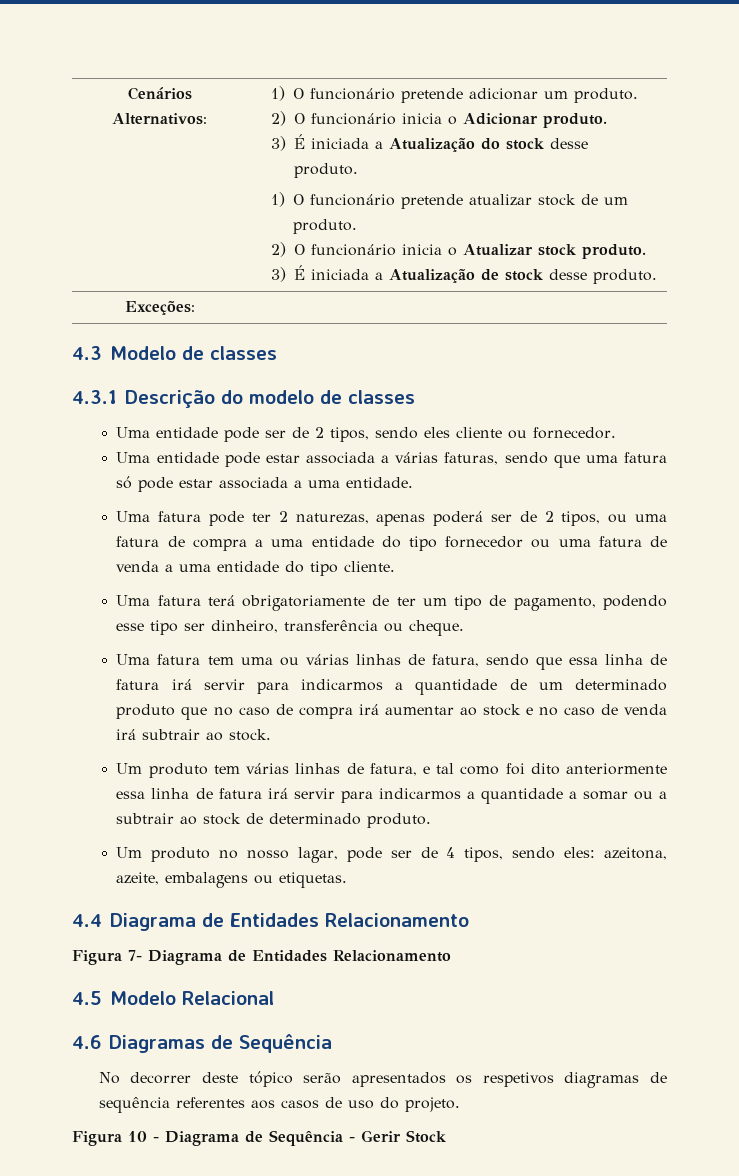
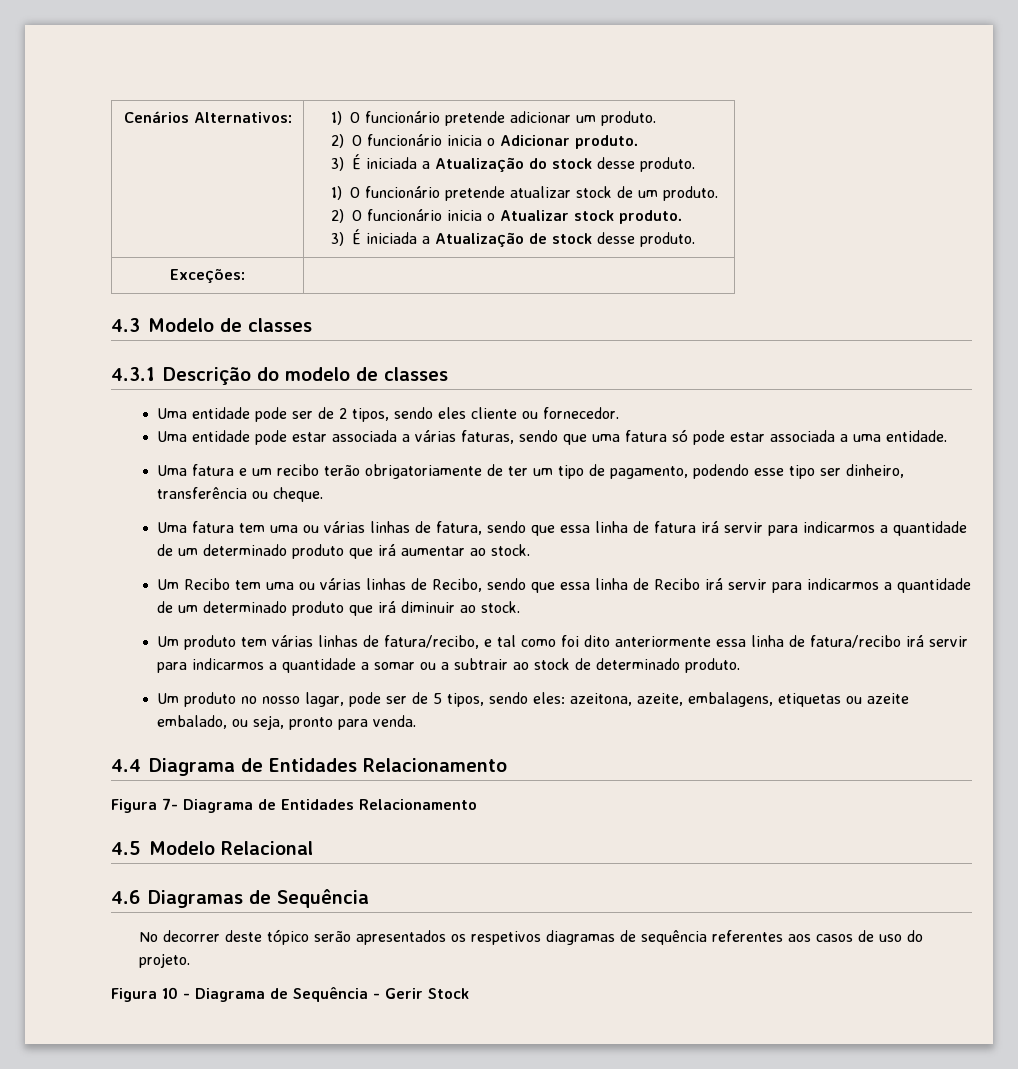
- Uma fatura pode ter 2 naturezas, apenas poderá ser de 2 tipos, ou uma fatura de compra a uma entidade do tipo fornecedor ou uma fatura de venda a uma entidade do tipo cliente.
- Uma fatura terá obrigatoriamente de ter um tipo de pagamento, podendo esse tipo ser dinheiro, transferência ou cheque.
+ Uma fatura e um recibo terão obrigatoriamente de ter um tipo de pagamento, podendo esse tipo ser dinheiro, transferência ou cheque.
- Uma fatura tem uma ou várias linhas de fatura, sendo que essa linha de fatura irá servir para indicarmos a quantidade de um determinado produto que no caso de compra irá aumentar ao stock e no caso de venda irá subtrair ao stock.
+ Uma fatura tem uma ou várias linhas de fatura, sendo que essa linha de fatura irá servir para indicarmos a quantidade de um determinado produto que irá aumentar ao stock.
+ Um Recibo tem uma ou várias linhas de Recibo, sendo que essa linha de Recibo irá servir para indicarmos a quantidade de um determinado produto que irá diminuir ao stock.
- Um produto tem várias linhas de fatura, e tal como foi dito anteriormente essa linha de fatura irá servir para indicarmos a quantidade a somar ou a subtrair ao stock de determinado produto.
+ Um produto tem várias linhas de fatura/recibo, e tal como foi dito anteriormente essa linha de fatura/recibo irá servir para indicarmos a quantidade a somar ou a subtrair ao stock de determinado produto.
- Um produto no nosso lagar, pode ser de 4 tipos, sendo eles: azeitona, azeite, embalagens ou etiquetas.
+ Um produto no nosso lagar, pode ser de 5 tipos, sendo eles: azeitona, azeite, embalagens, etiquetas ou azeite embalado, ou seja, pronto para venda.

